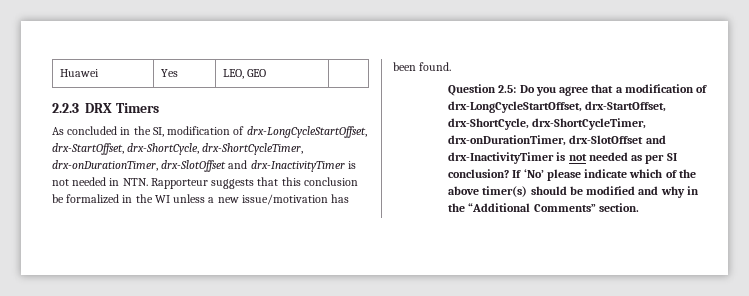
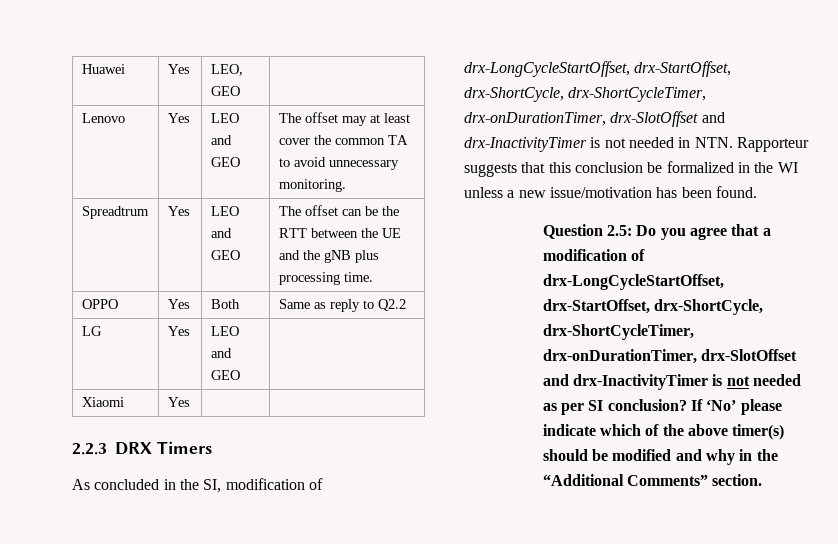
+ Lenovo | Yes | LEO and GEO | The offset may at least cover the common TA to avoid unnecessary monitoring.
+ Spreadtrum | Yes | LEO and GEO | The offset can be the RTT between the UE and the gNB plus processing time.
+ OPPO | Yes | Both | Same as reply to Q2.2
+ LG | Yes | LEO and GEO |
+ Xiaomi | Yes | |

